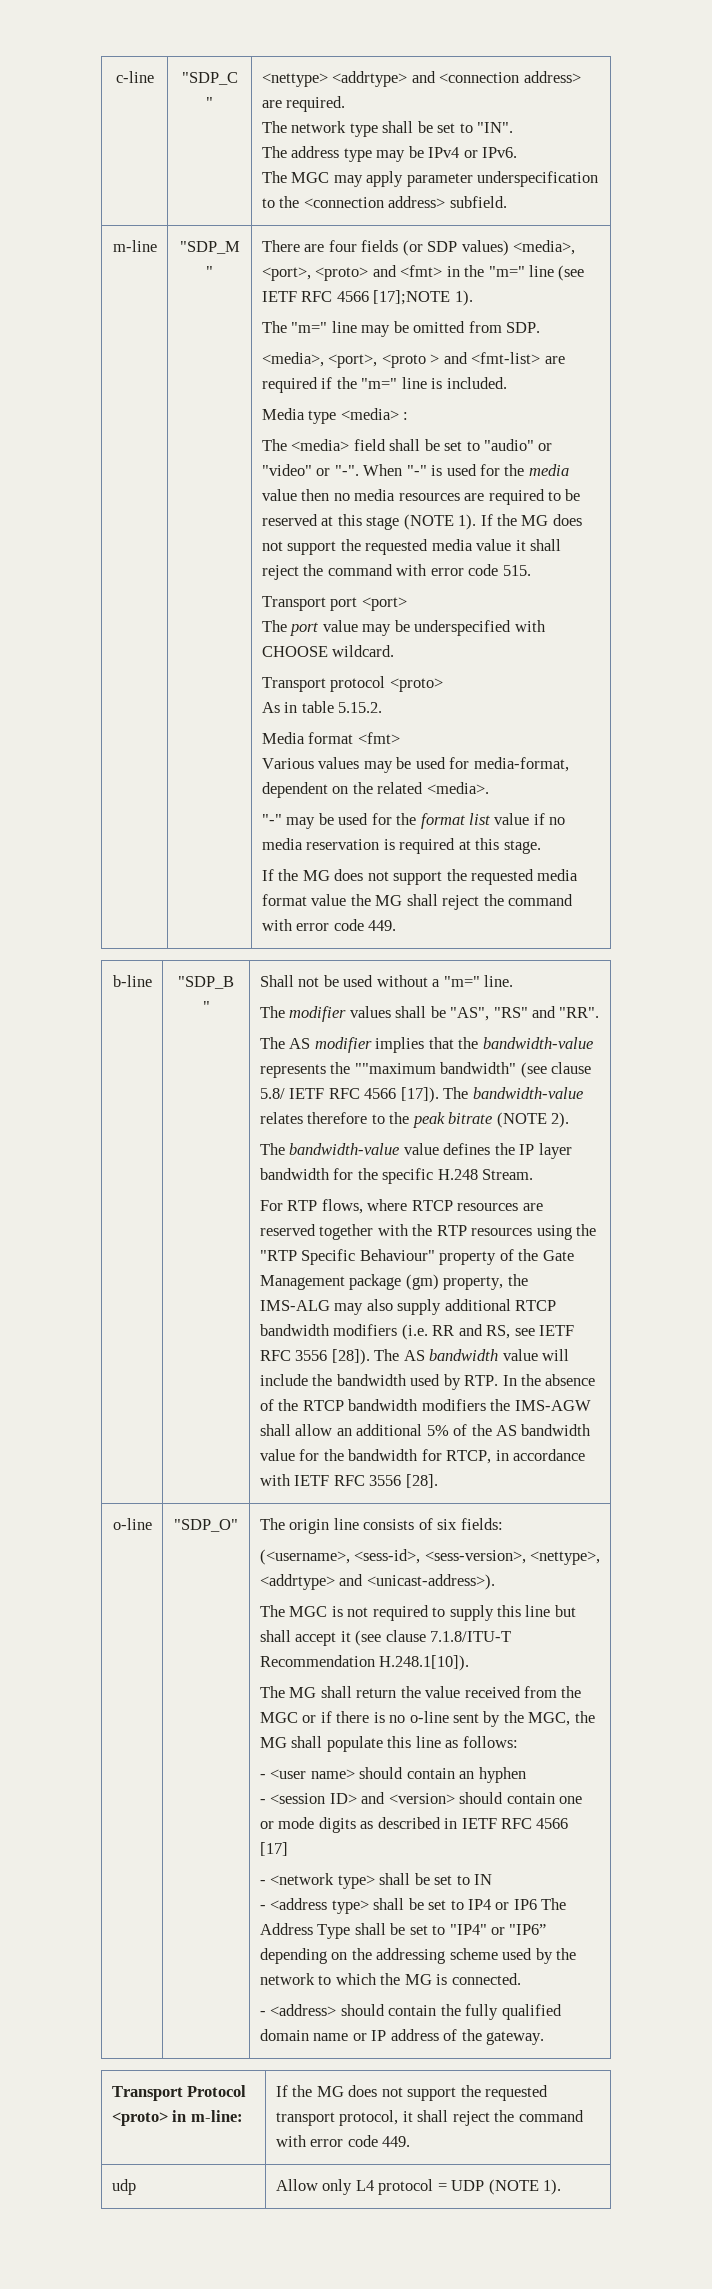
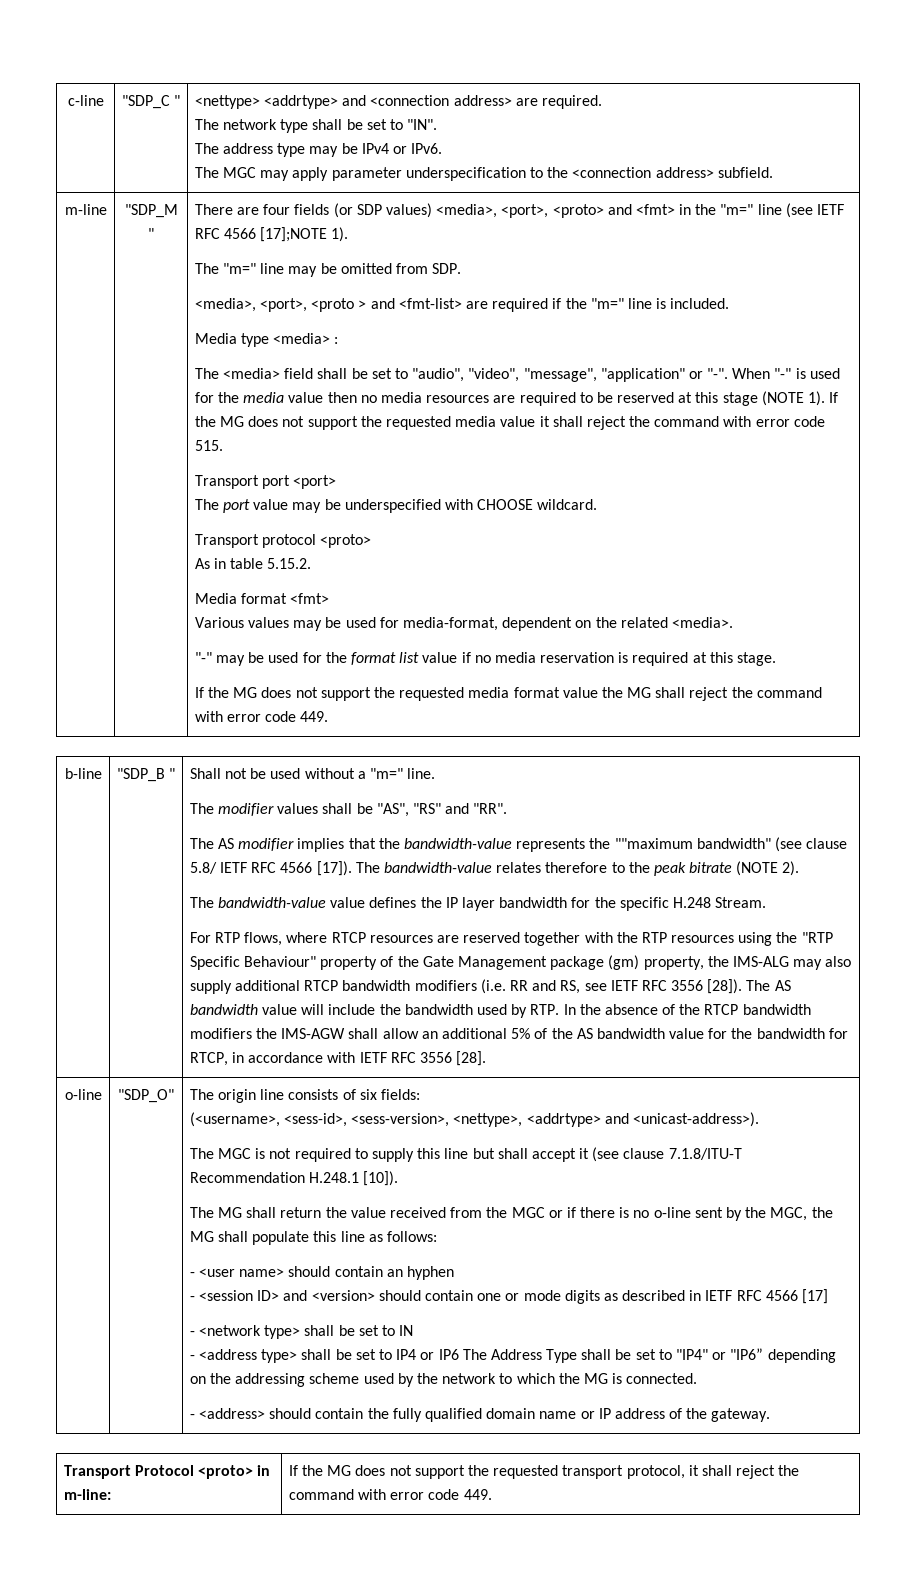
- The <media> field shall be set to "audio" or "video" or "-".
+ The <media> field shall be set to "audio", "video", "message", "application" or "-".
- The MGC is not required to supply this line but shall accept it (see clause 7.1.8/ITU-T Recommendation H.248.1[10]).
+ The MGC is not required to supply this line but shall accept it (see clause 7.1.8/ITU-T Recommendation H.248.1 [10]).
- udp | Allow only L4 protocol = UDP (NOTE 1).

